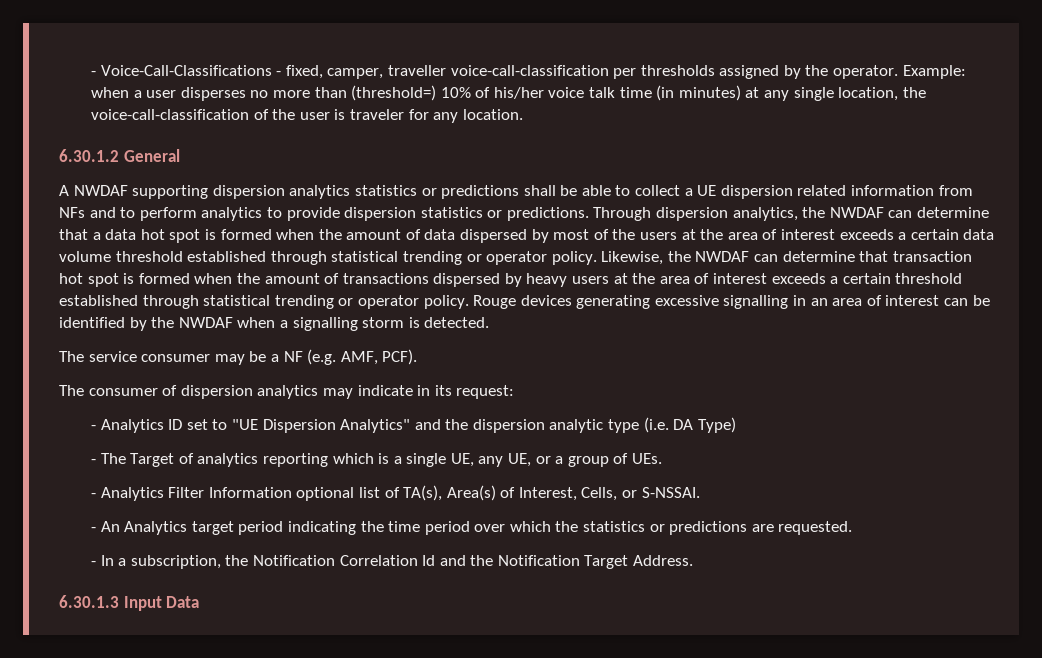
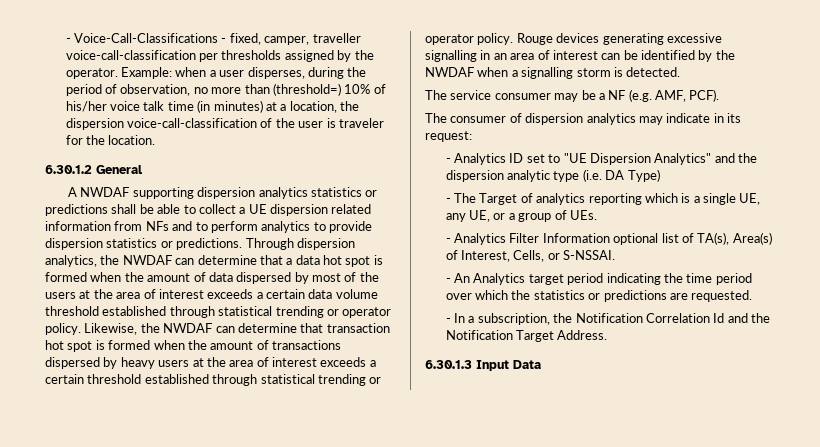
- Example: when a user disperses no more than (threshold=) 10% of his/her voice talk time (in minutes) at any single location, the voice-call-classification of the user is traveler for any location.
+ Example: when a user disperses, during the period of observation, no more than (threshold=) 10% of his/her voice talk time (in minutes) at a location, the dispersion voice-call-classification of the user is traveler for the location.

